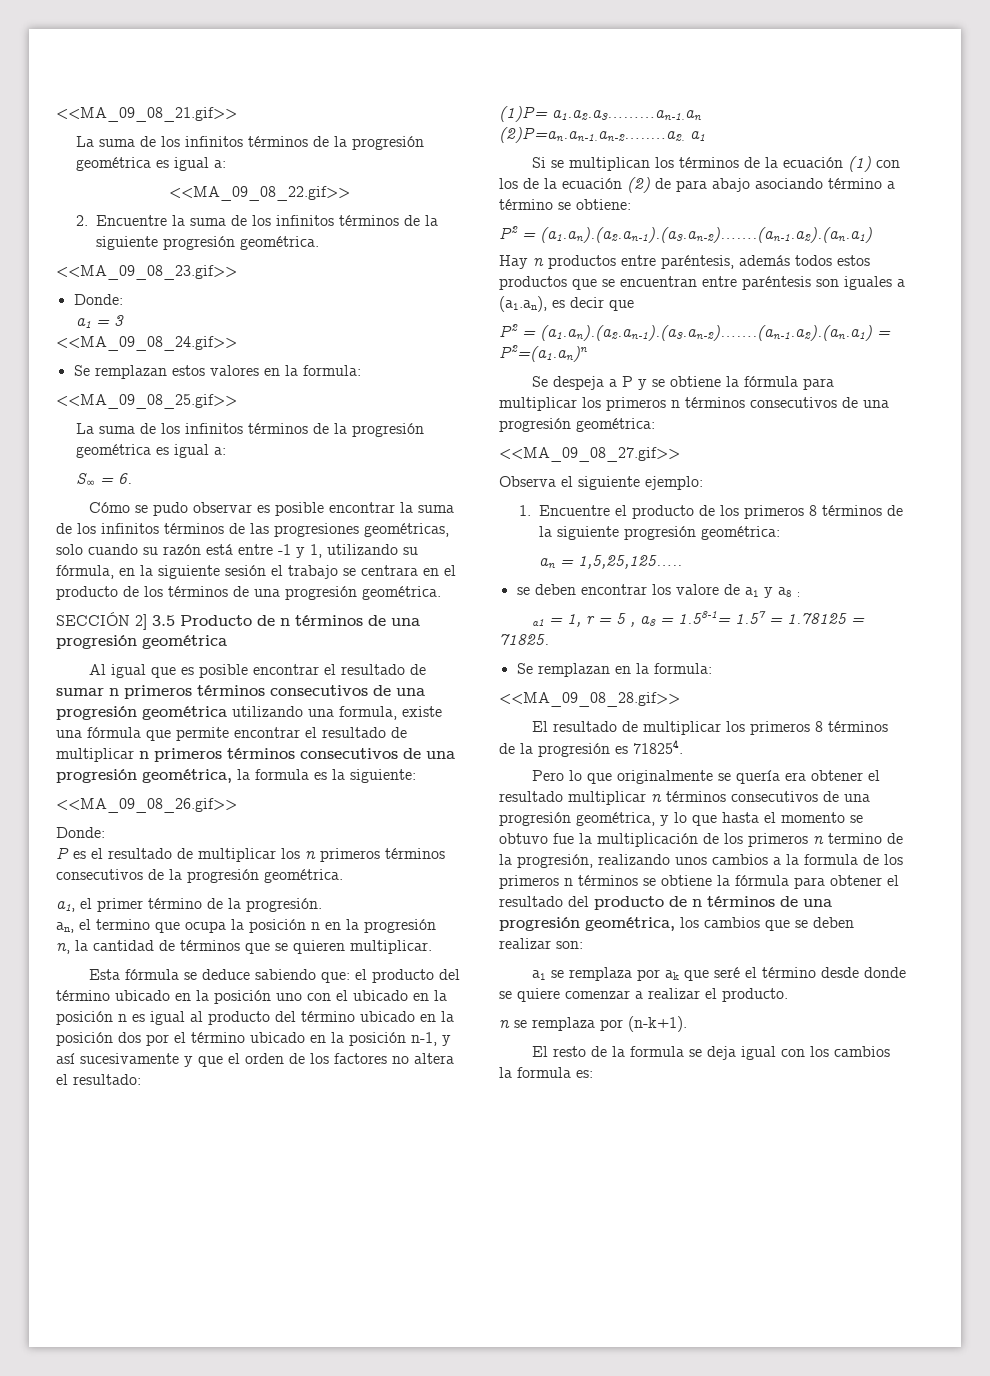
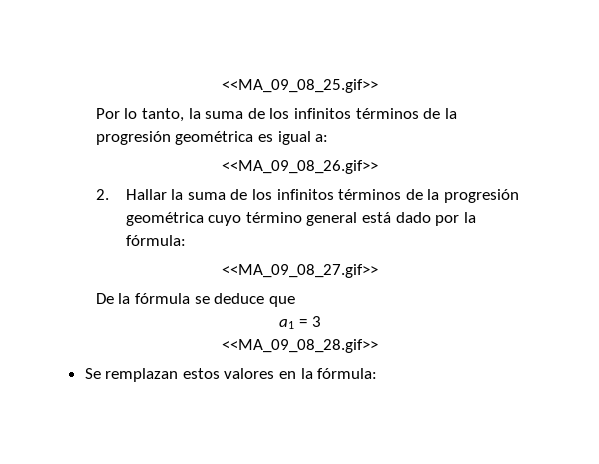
- <<MA_09_08_21.gif>>
- La suma de los infinitos términos de la progresión geométrica es igual a:
+ <<MA_09_08_25.gif>>
+ Por lo tanto, la suma de los infinitos términos de la progresión geométrica es igual a:
- <<MA_09_08_22.gif>>
+ <<MA_09_08_26.gif>>
- 2. Encuentre la suma de los infinitos términos de la siguiente progresión geométrica.
- <<MA_09_08_23.gif>>
- Donde:
+ 2. Hallar la suma de los infinitos términos de la progresión geométrica cuyo término general está dado por la fórmula:
+ <<MA_09_08_27.gif>>
+ De la fórmula se deduce que
  a1 = 3
- <<MA_09_08_24.gif>>
- Se remplazan estos valores en la formula:
- <<MA_09_08_25.gif>>
- La suma de los infinitos términos de la progresión geométrica es igual a:
- S∞ = 6.
- Cómo se pudo observar es posible encontrar la suma de los infinitos términos de las progresiones geométricas, solo cuando su razón está entre -1 y 1, utilizando su fórmula, en la siguiente sesión el trabajo se centrara en el producto de los términos de una progresión geométrica.
- SECCIÓN 2] 3.5 Producto de n términos de una progresión geométrica
- Al igual que es posible encontrar el resultado de sumar n primeros términos consecutivos de una progresión geométrica utilizando una formula, existe una fórmula que permite encontrar el resultado de multiplicar n primeros términos consecutivos de una progresión geométrica, la formula es la siguiente:
- <<MA_09_08_26.gif>>
- Donde:
- P es el resultado de multiplicar los n primeros términos consecutivos de la progresión geométrica.
- a1, el primer término de la progresión.
- an, el termino que ocupa la posición n en la progresión
- n, la cantidad de términos que se quieren multiplicar.
- Esta fórmula se deduce sabiendo que: el producto del término ubicado en la posición uno con el ubicado en la posición n es igual al producto del término ubicado en la posición dos por el término ubicado en la posición n-1, y así sucesivamente y que el orden de los factores no altera el resultado:
- (1)P= a1.a2.a3………an-1.an
- (2)P=an.an-1.an-2…..…a2. a1
- Si se multiplican los términos de la ecuación (1) con los de la ecuación (2) de para abajo asociando término a término se obtiene:
- P2 = (a1.an).(a2.an-1).(a3.an-2)…….(an-1.a2).(an.a1)
- Hay n productos entre paréntesis, además todos estos productos que se encuentran entre paréntesis son iguales a (a1.an), es decir que
- P2 = (a1.an).(a2.an-1).(a3.an-2)…….(an-1.a2).(an.a1) = P2=(a1.an)n
- Se despeja a P y se obtiene la fórmula para multiplicar los primeros n términos consecutivos de una progresión geométrica:
- <<MA_09_08_27.gif>>
- Observa el siguiente ejemplo:
- 1. Encuentre el producto de los primeros 8 términos de la siguiente progresión geométrica:
- an = 1,5,25,125…..
- se deben encontrar los valore de a1 y a8 :
- a1 = 1, r = 5 , a8 = 1.58-1= 1.57 = 1.78125 = 71825.
- Se remplazan en la formula:
  <<MA_09_08_28.gif>>
- El resultado de multiplicar los primeros 8 términos de la progresión es 718254.
- Pero lo que originalmente se quería era obtener el resultado multiplicar n términos consecutivos de una progresión geométrica, y lo que hasta el momento se obtuvo fue la multiplicación de los primeros n termino de la progresión, realizando unos cambios a la formula de los primeros n términos se obtiene la fórmula para obtener el resultado del producto de n términos de una progresión geométrica, los cambios que se deben realizar son:
- a1 se remplaza por ak que seré el término desde donde se quiere comenzar a realizar el producto.
- n se remplaza por (n-k+1).
- El resto de la formula se deja igual con los cambios la formula es:
+ Se remplazan estos valores en la fórmula:

